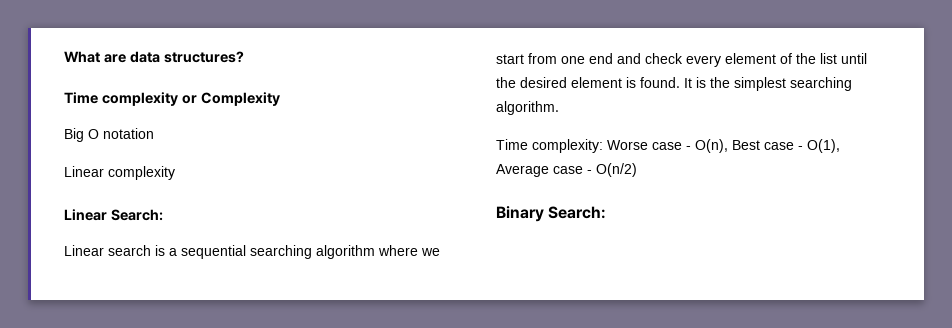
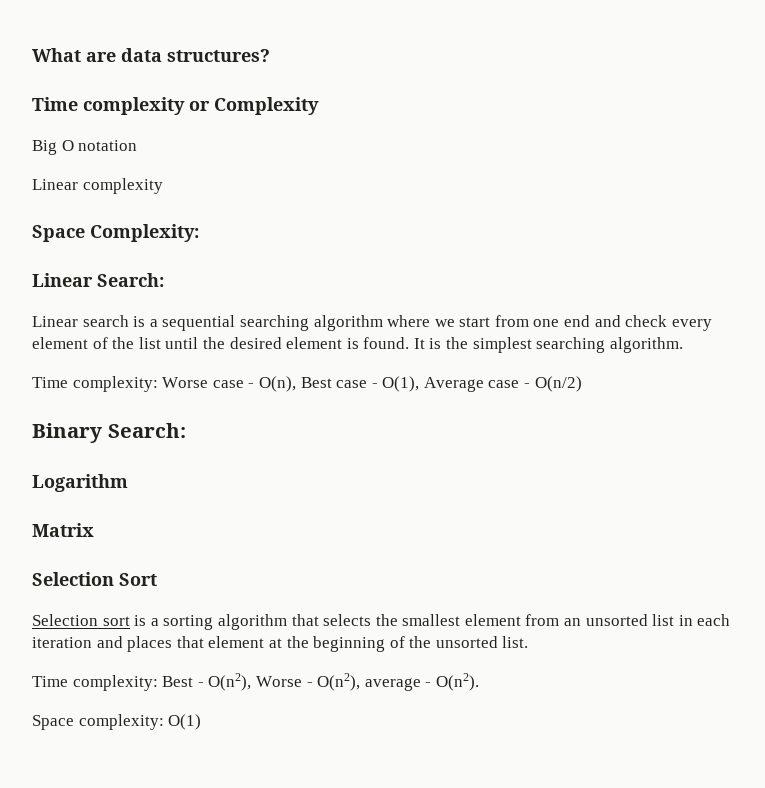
+ Space Complexity:
+ Logarithm
+ Matrix
+ Selection Sort
+ Selection sort is a sorting algorithm that selects the smallest element from an unsorted list in each iteration and places that element at the beginning of the unsorted list.
+ Time complexity: Best - Ο(n2), Worse - Ο(n2), average - Ο(n2).
+ Space complexity: O(1)

